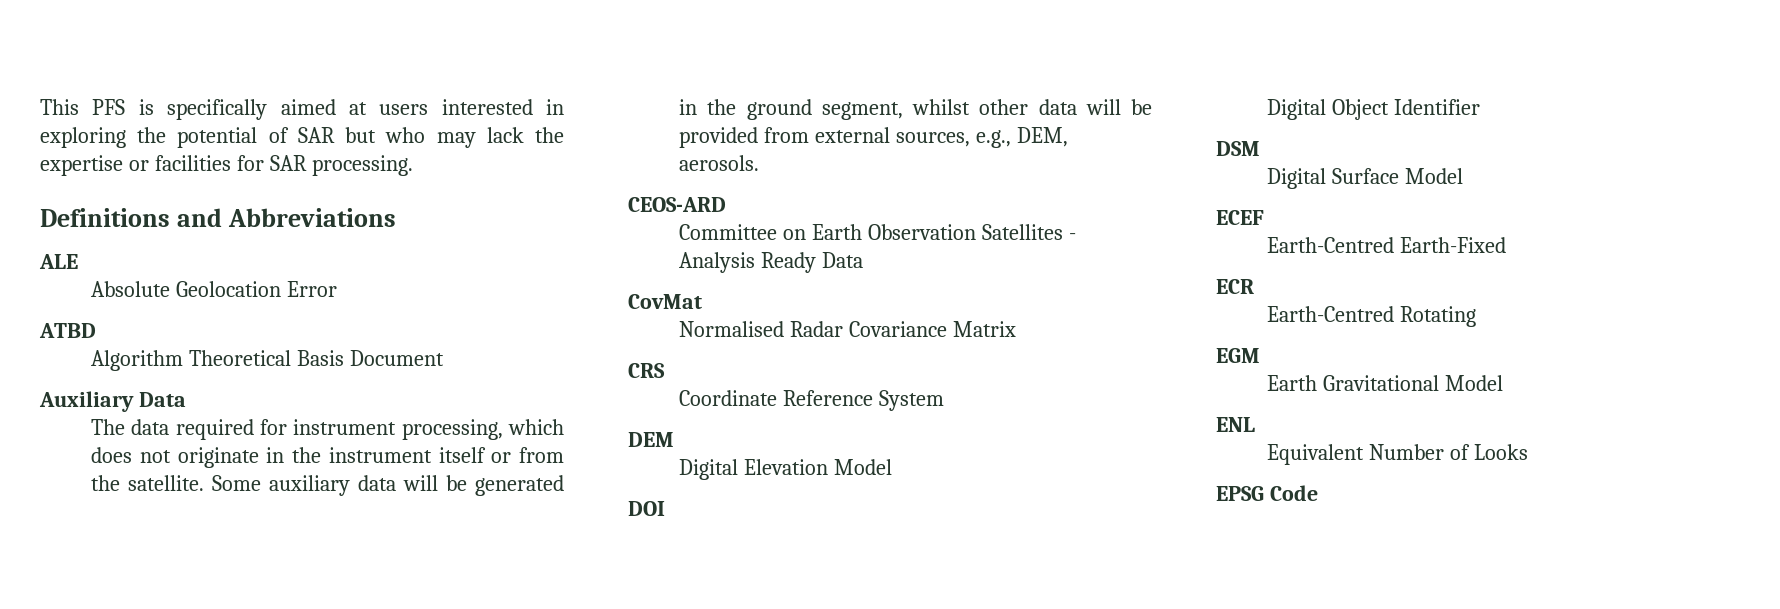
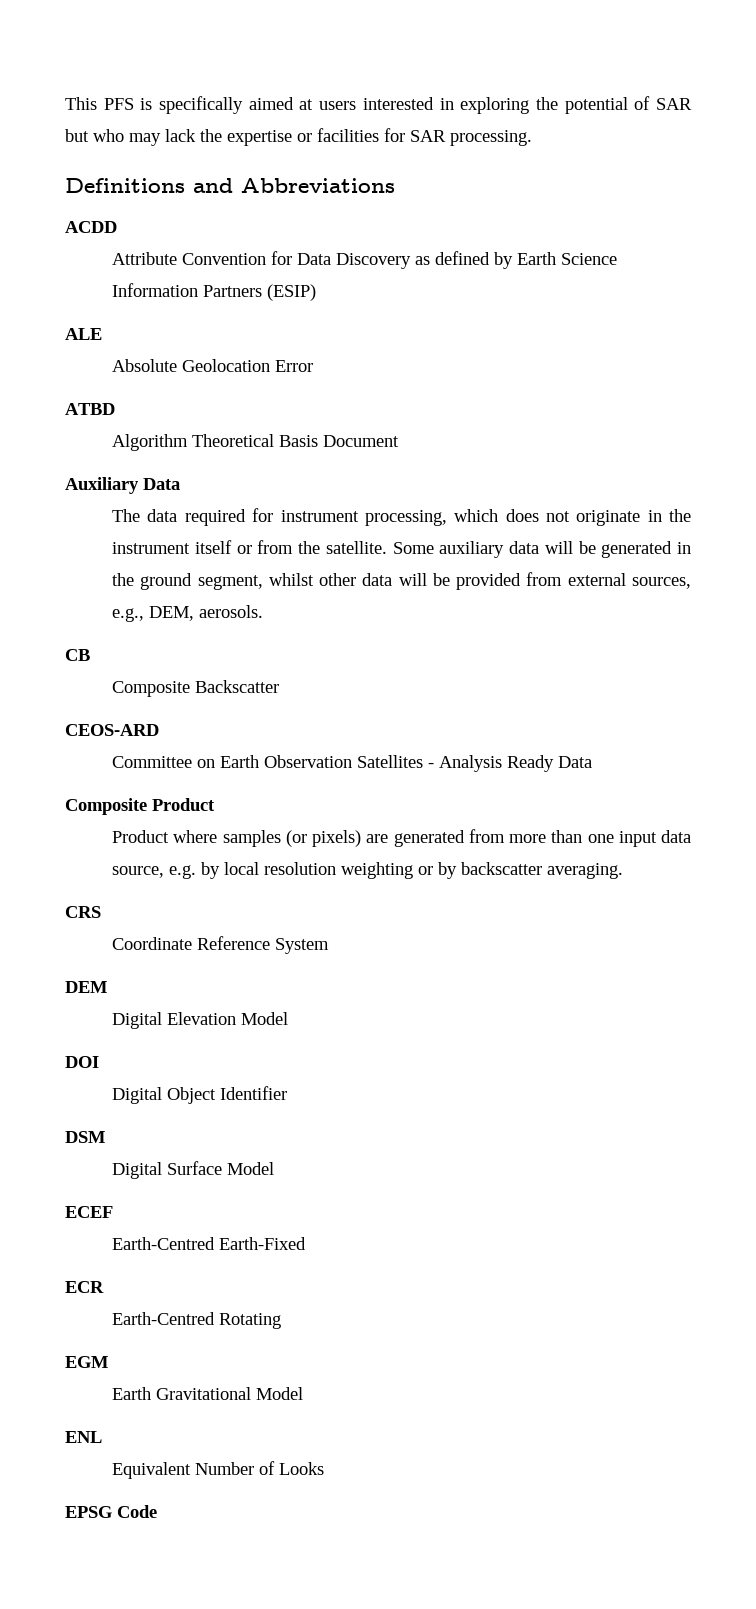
+ ACDD
+ Attribute Convention for Data Discovery as defined by Earth Science Information Partners (ESIP)
+ CB
+ Composite Backscatter
- CovMat
- Normalised Radar Covariance Matrix
+ Composite Product
+ Product where samples (or pixels) are generated from more than one input data source, e.g. by local resolution weighting or by backscatter averaging.

